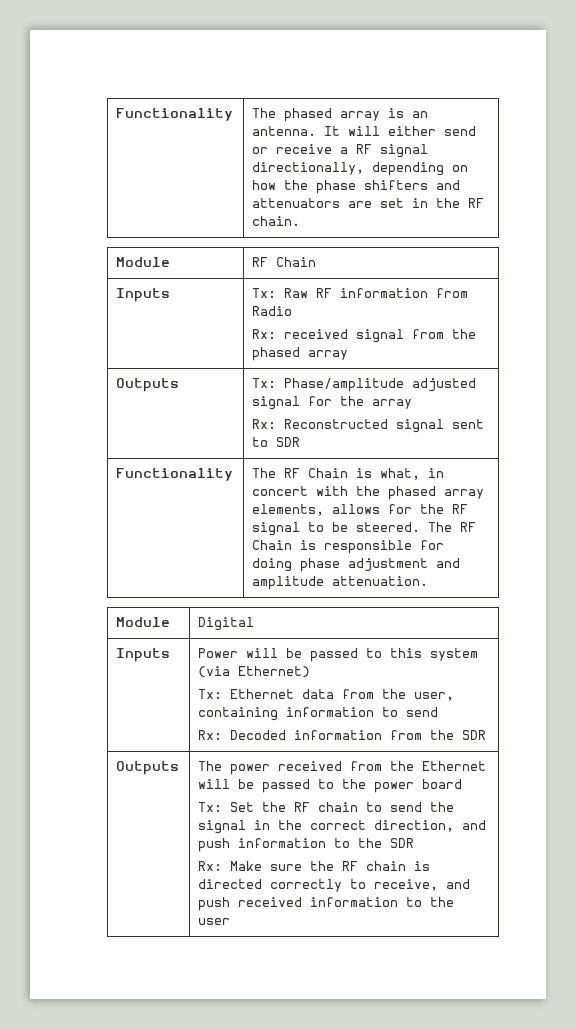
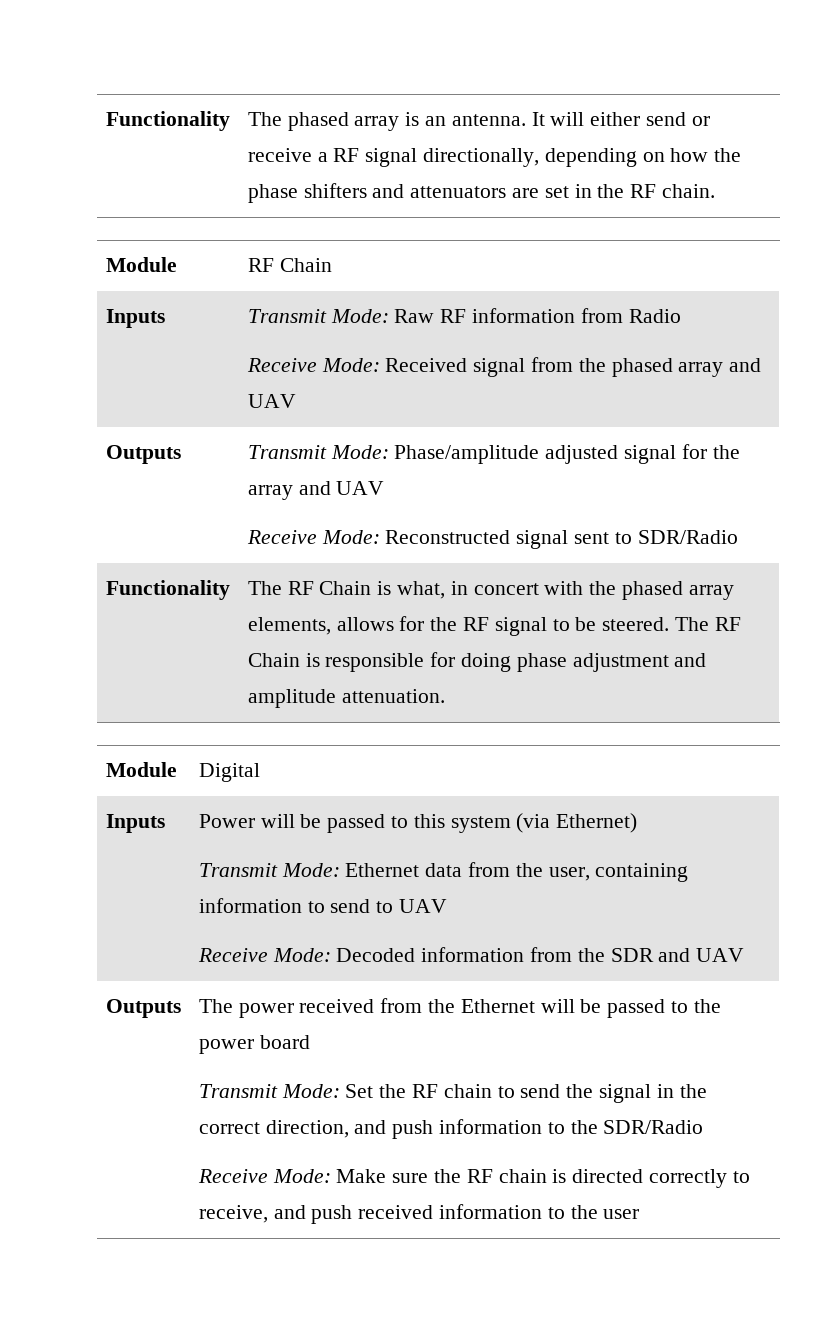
- Inputs | Tx: Raw RF information from Radio
- Rx: received signal from the phased array
- Outputs | Tx: Phase/amplitude adjusted signal for the array
- Rx: Reconstructed signal sent to SDR
+ Inputs | Transmit Mode: Raw RF information from Radio
+ Receive Mode: Received signal from the phased array and UAV
+ Outputs | Transmit Mode: Phase/amplitude adjusted signal for the array and UAV
+ Receive Mode: Reconstructed signal sent to SDR/Radio
  Inputs | Power will be passed to this system (via Ethernet)
- Tx: Ethernet data from the user, containing information to send
- Rx: Decoded information from the SDR
+ Transmit Mode: Ethernet data from the user, containing information to send to UAV
+ Receive Mode: Decoded information from the SDR and UAV
- Tx: Set the RF chain to send the signal in the correct direction, and push information to the SDR
- Rx: Make sure the RF chain is directed correctly to receive, and push received information to the user
+ Transmit Mode: Set the RF chain to send the signal in the correct direction, and push information to the SDR/Radio
+ Receive Mode: Make sure the RF chain is directed correctly to receive, and push received information to the user

